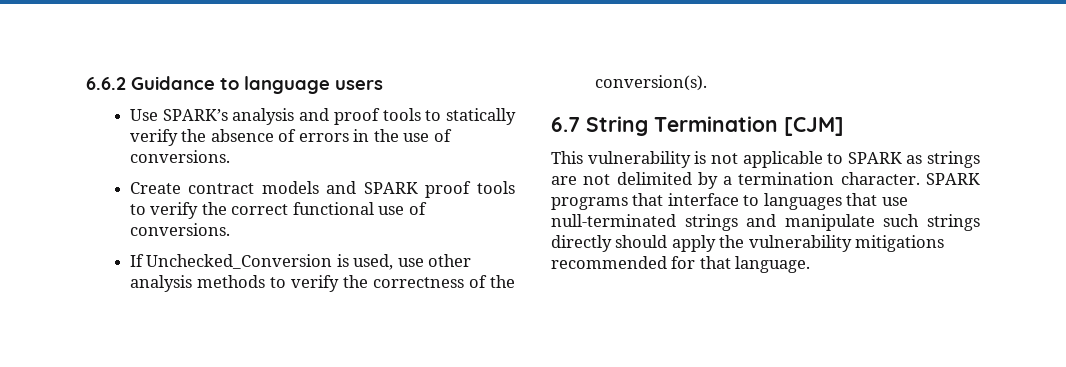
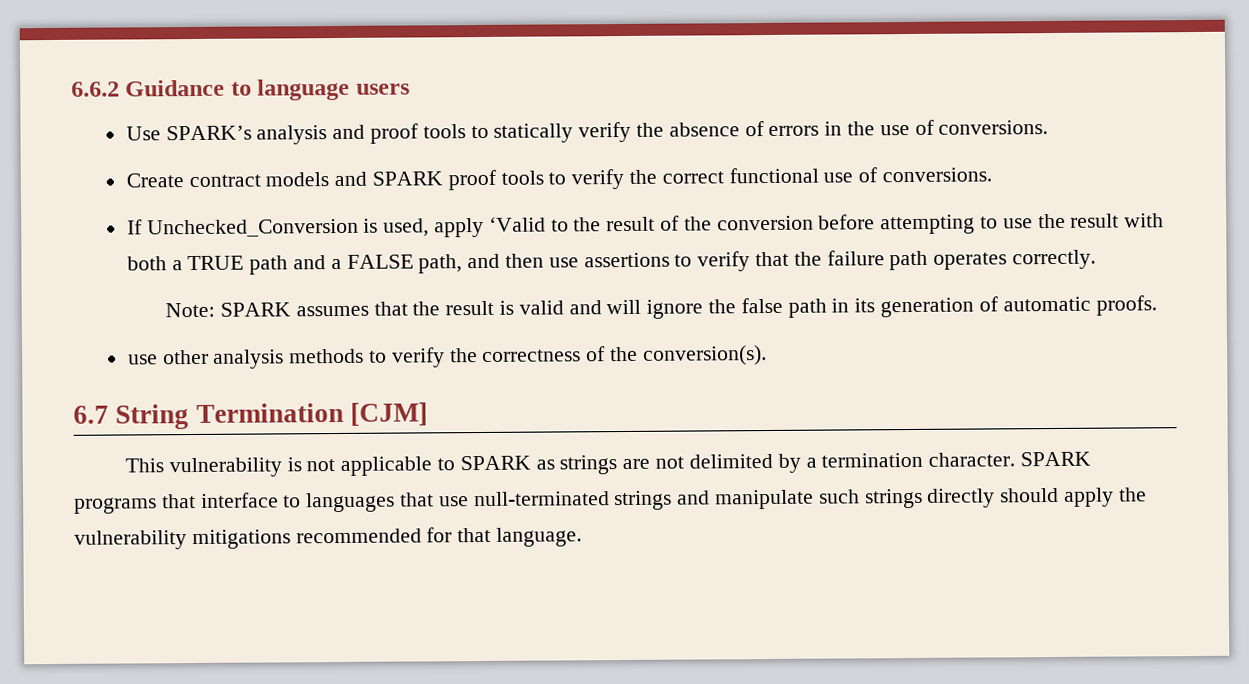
- If Unchecked_Conversion is used, use other analysis methods to verify the correctness of the conversion(s).
+ If Unchecked_Conversion is used, apply ‘Valid to the result of the conversion before attempting to use the result with both a TRUE path and a FALSE path, and then use assertions to verify that the failure path operates correctly.
+ Note: SPARK assumes that the result is valid and will ignore the false path in its generation of automatic proofs.
+ use other analysis methods to verify the correctness of the conversion(s).

